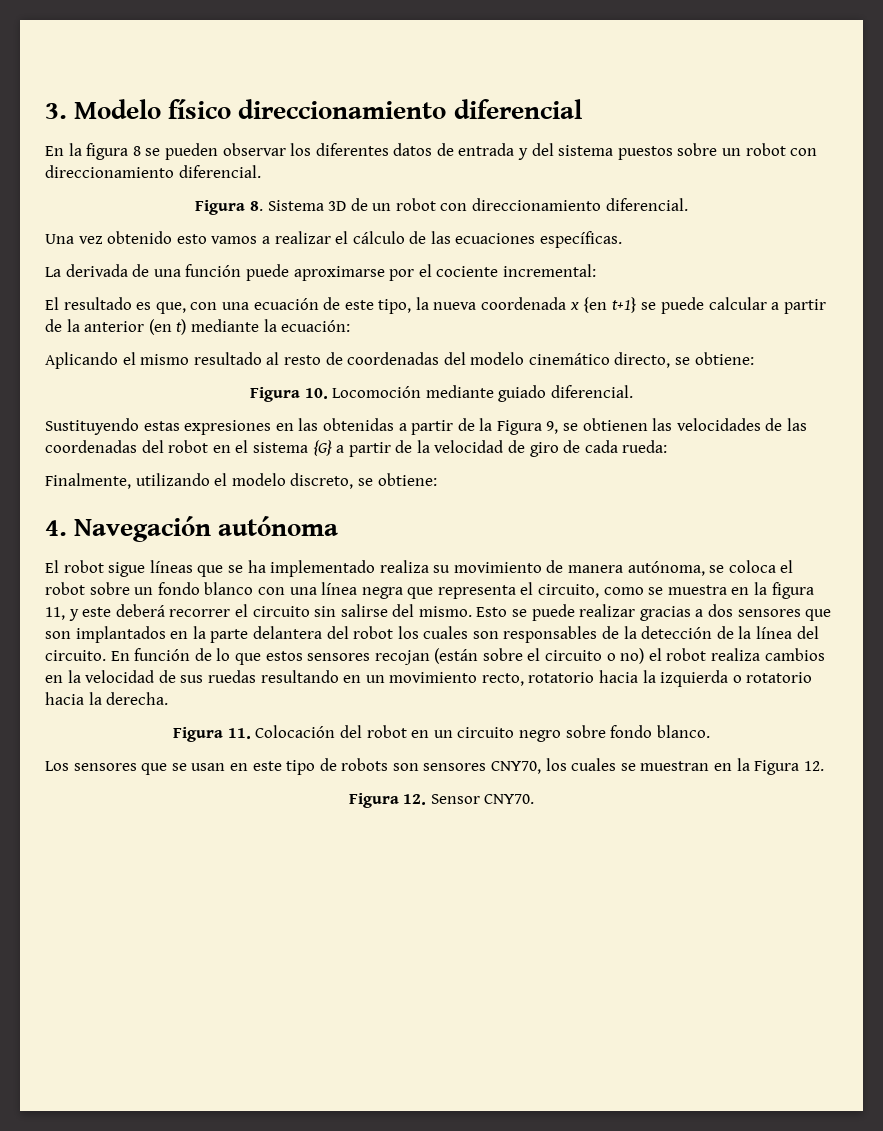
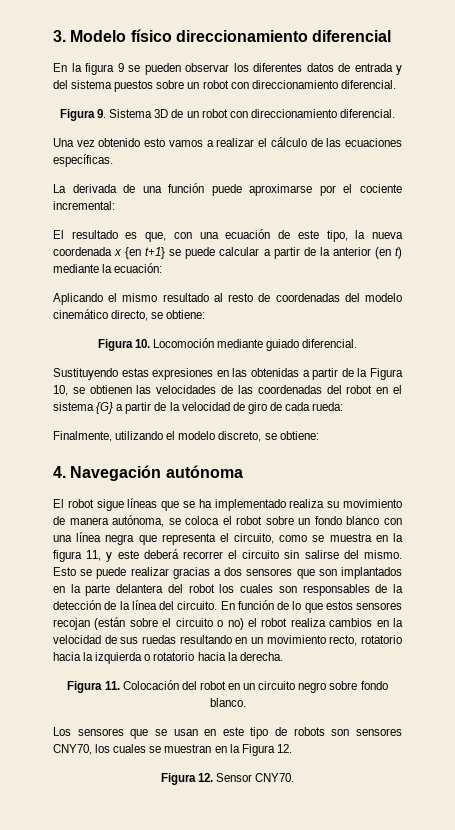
- En la figura 8 se pueden observar los diferentes datos de entrada y del sistema puestos sobre un robot con direccionamiento diferencial.
+ En la figura 9 se pueden observar los diferentes datos de entrada y del sistema puestos sobre un robot con direccionamiento diferencial.
- Figura 8. Sistema 3D de un robot con direccionamiento diferencial.
+ Figura 9. Sistema 3D de un robot con direccionamiento diferencial.
- Sustituyendo estas expresiones en las obtenidas a partir de la Figura 9, se obtienen las velocidades de las coordenadas del robot en el sistema {G} a partir de la velocidad de giro de cada rueda:
+ Sustituyendo estas expresiones en las obtenidas a partir de la Figura 10, se obtienen las velocidades de las coordenadas del robot en el sistema {G} a partir de la velocidad de giro de cada rueda:

